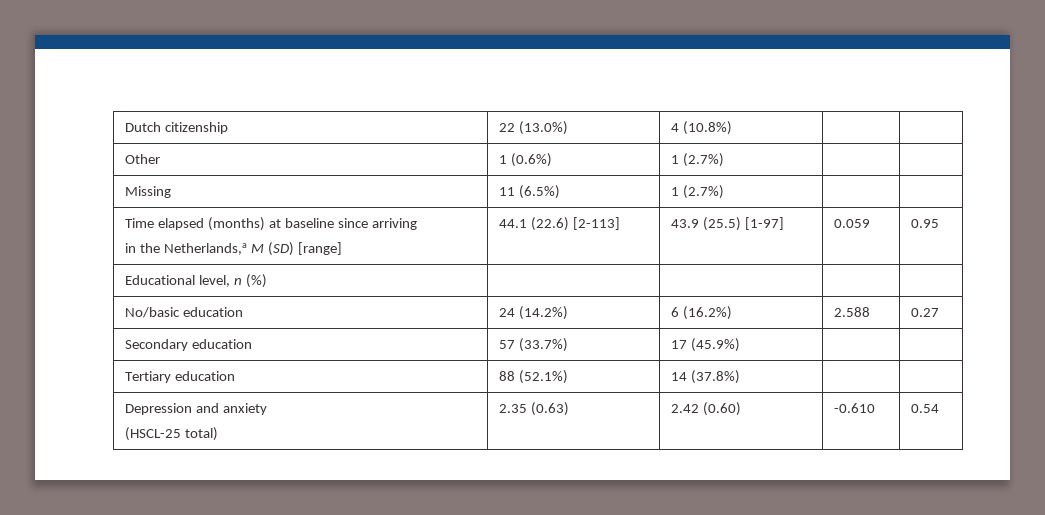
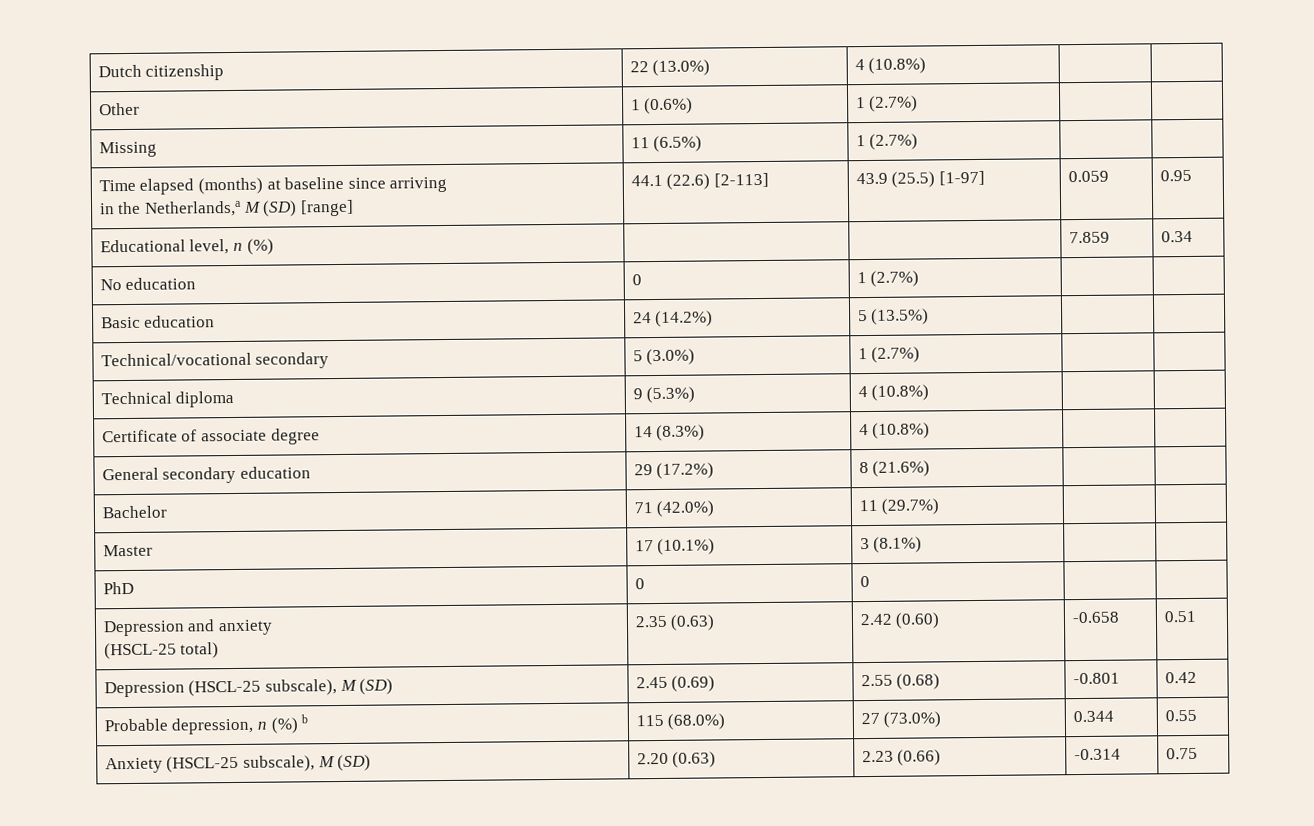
- Educational level, n (%) | | | |
- No/basic education | 24 (14.2%) | 6 (16.2%) | 2.588 | 0.27
- Secondary education | 57 (33.7%) | 17 (45.9%) | |
- Tertiary education | 88 (52.1%) | 14 (37.8%) | |
+ Educational level, n (%) | | | 7.859 | 0.34
+ No education | 0 | 1 (2.7%) | |
+ Basic education | 24 (14.2%) | 5 (13.5%) | |
+ Technical/vocational secondary | 5 (3.0%) | 1 (2.7%) | |
+ Technical diploma | 9 (5.3%) | 4 (10.8%) | |
+ Certificate of associate degree | 14 (8.3%) | 4 (10.8%) | |
+ General secondary education | 29 (17.2%) | 8 (21.6%) | |
+ Bachelor | 71 (42.0%) | 11 (29.7%) | |
+ Master | 17 (10.1%) | 3 (8.1%) | |
+ PhD | 0 | 0 | |
  Depression and anxiety
- (HSCL-25 total) | 2.35 (0.63) | 2.42 (0.60) | -0.610 | 0.54
+ (HSCL-25 total) | 2.35 (0.63) | 2.42 (0.60) | -0.658 | 0.51
+ Depression (HSCL-25 subscale), M (SD) | 2.45 (0.69) | 2.55 (0.68) | -0.801 | 0.42
+ Probable depression, n (%) b | 115 (68.0%) | 27 (73.0%) | 0.344 | 0.55
+ Anxiety (HSCL-25 subscale), M (SD) | 2.20 (0.63) | 2.23 (0.66) | -0.314 | 0.75

